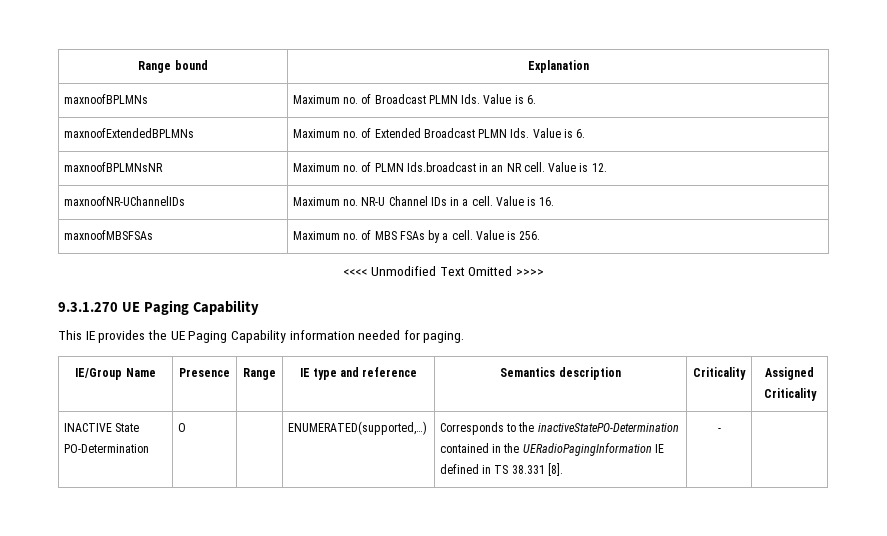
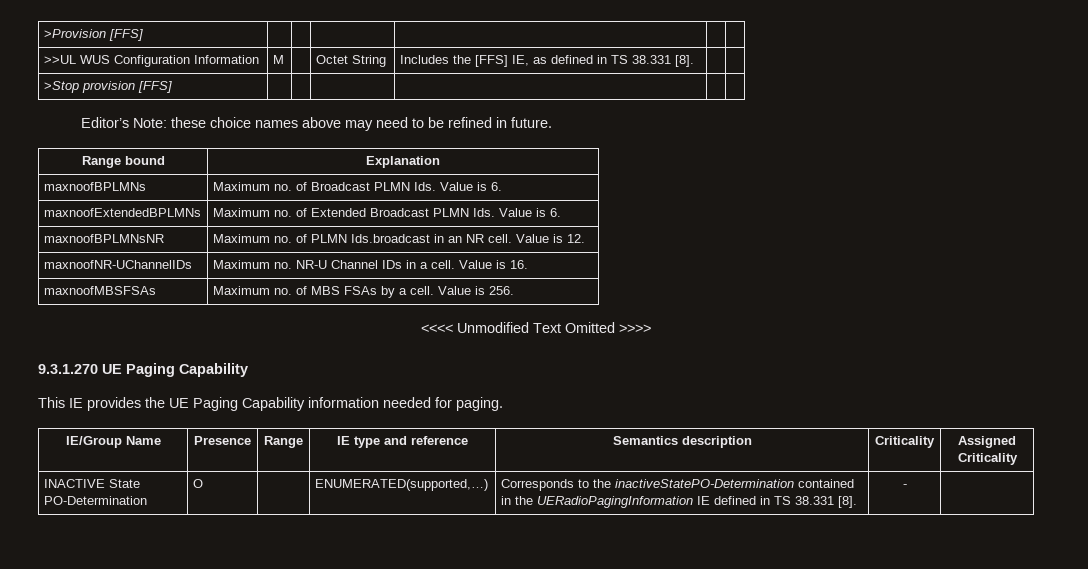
+ >Provision [FFS] | | | | | |
+ >>UL WUS Configuration Information | M | | Octet String | Includes the [FFS] IE, as defined in TS 38.331 [8]. | |
+ >Stop provision [FFS] | | | | | |
+ Editor’s Note: these choice names above may need to be refined in future.

